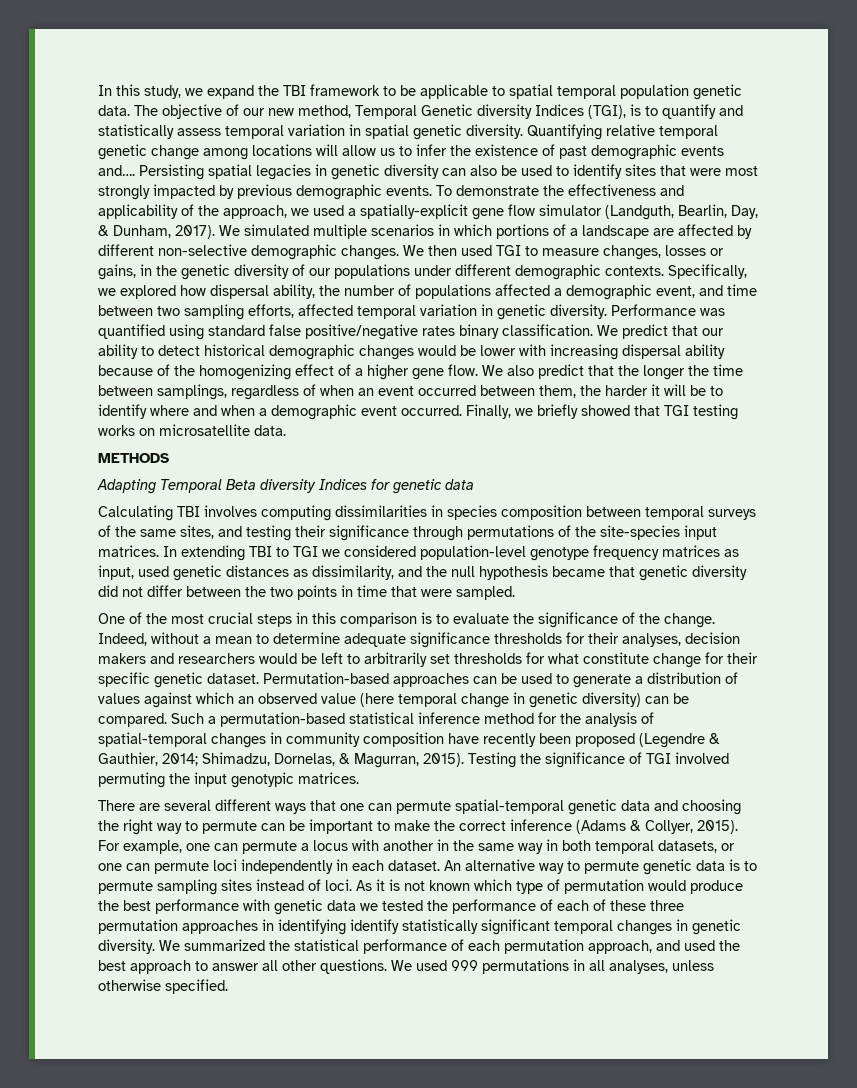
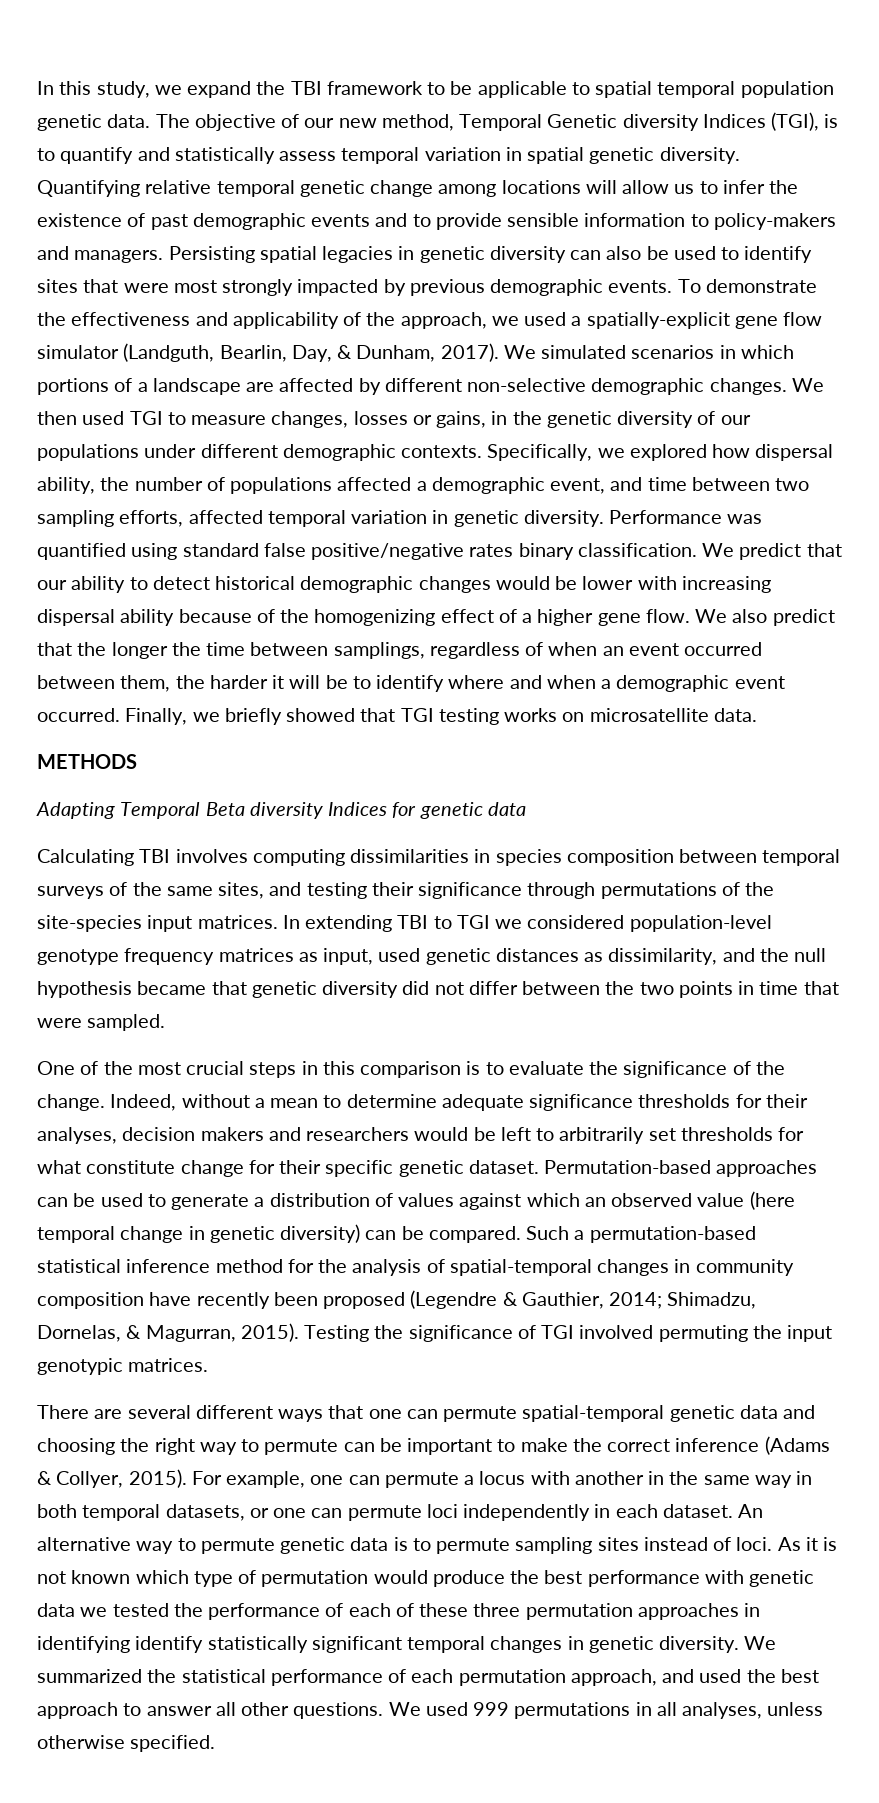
- Quantifying relative temporal genetic change among locations will allow us to infer the existence of past demographic events and….
+ Quantifying relative temporal genetic change among locations will allow us to infer the existence of past demographic events and to provide sensible information to policy-makers and managers.
- We simulated multiple scenarios in which portions of a landscape are affected by different non-selective demographic changes.
+ We simulated scenarios in which portions of a landscape are affected by different non-selective demographic changes.

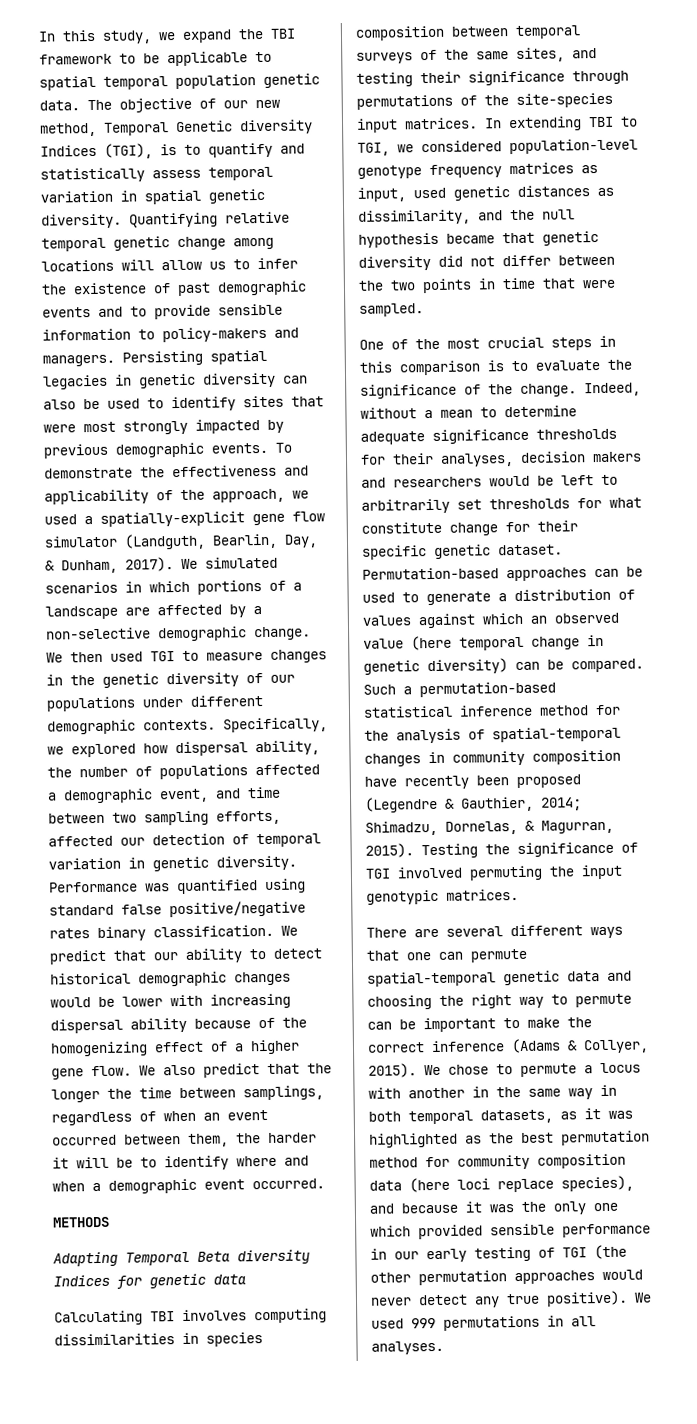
- We simulated scenarios in which portions of a landscape are affected by different non-selective demographic changes.
+ We simulated scenarios in which portions of a landscape are affected by a non-selective demographic change.
- We then used TGI to measure changes, losses or gains, in the genetic diversity of our populations under different demographic contexts.
+ We then used TGI to measure changes in the genetic diversity of our populations under different demographic contexts.
- Specifically, we explored how dispersal ability, the number of populations affected a demographic event, and time between two sampling efforts, affected temporal variation in genetic diversity.
+ Specifically, we explored how dispersal ability, the number of populations affected a demographic event, and time between two sampling efforts, affected our detection of temporal variation in genetic diversity.
- Finally, we briefly showed that TGI testing works on microsatellite data.
- In extending TBI to TGI we considered population-level genotype frequency matrices as input, used genetic distances as dissimilarity, and the null hypothesis became that genetic diversity did not differ between the two points in time that were sampled.
+ In extending TBI to TGI, we considered population-level genotype frequency matrices as input, used genetic distances as dissimilarity, and the null hypothesis became that genetic diversity did not differ between the two points in time that were sampled.
- For example, one can permute a locus with another in the same way in both temporal datasets, or one can permute loci independently in each dataset. An alternative way to permute genetic data is to permute sampling sites instead of loci. As it is not known which type of permutation would produce the best performance with genetic data we tested the performance of each of these three permutation approaches in identifying identify statistically significant temporal changes in genetic diversity. We summarized the statistical performance of each permutation approach, and used the best approach to answer all other questions.
+ We chose to permute a locus with another in the same way in both temporal datasets, as it was highlighted as the best permutation method for community composition data (here loci replace species), and because it was the only one which provided sensible performance in our early testing of TGI (the other permutation approaches would never detect any true positive).
- We used 999 permutations in all analyses, unless otherwise specified.
+ We used 999 permutations in all analyses.

